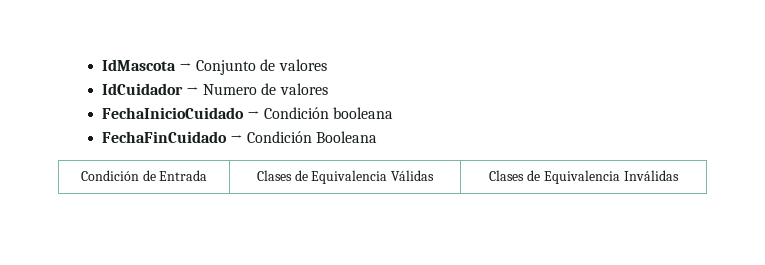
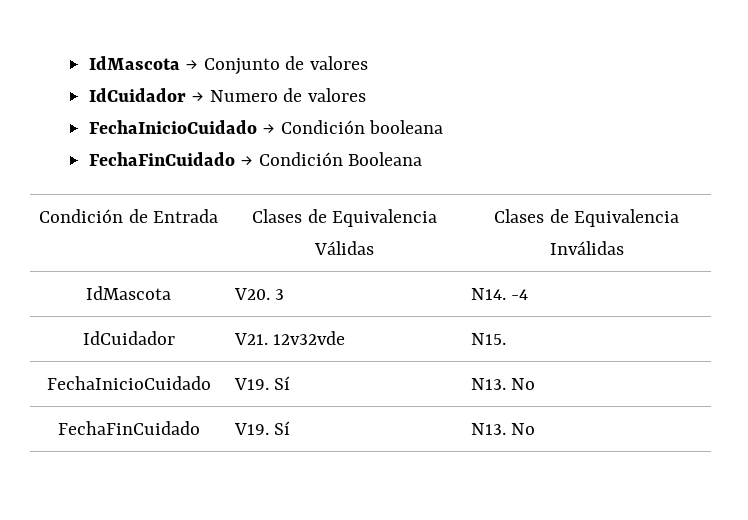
+ IdMascota | V20. 3 | N14. -4
+ IdCuidador | V21. 12v32vde | N15.
+ FechaInicioCuidado | V19. Sí | N13. No
+ FechaFinCuidado | V19. Sí | N13. No

